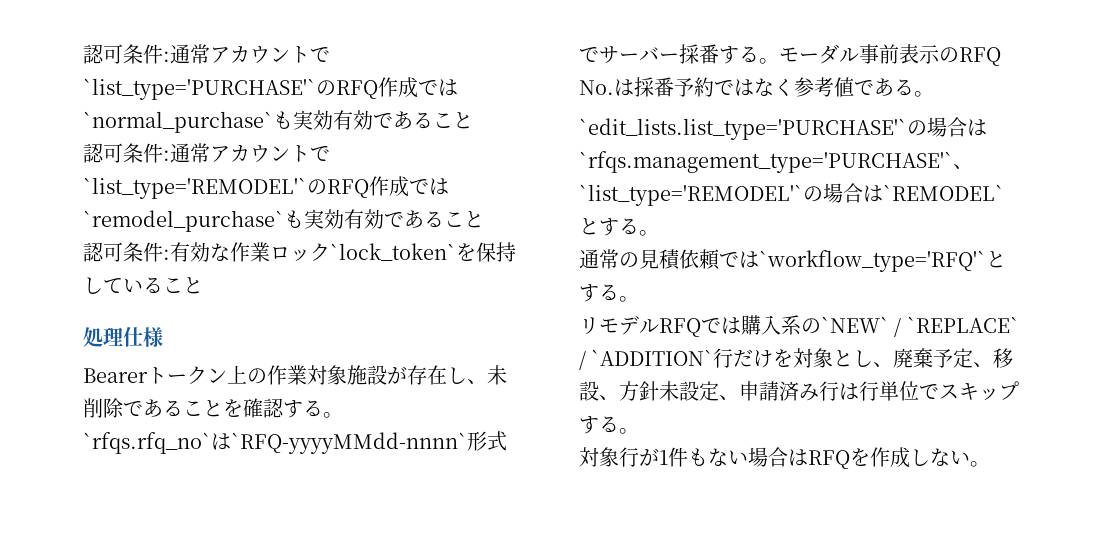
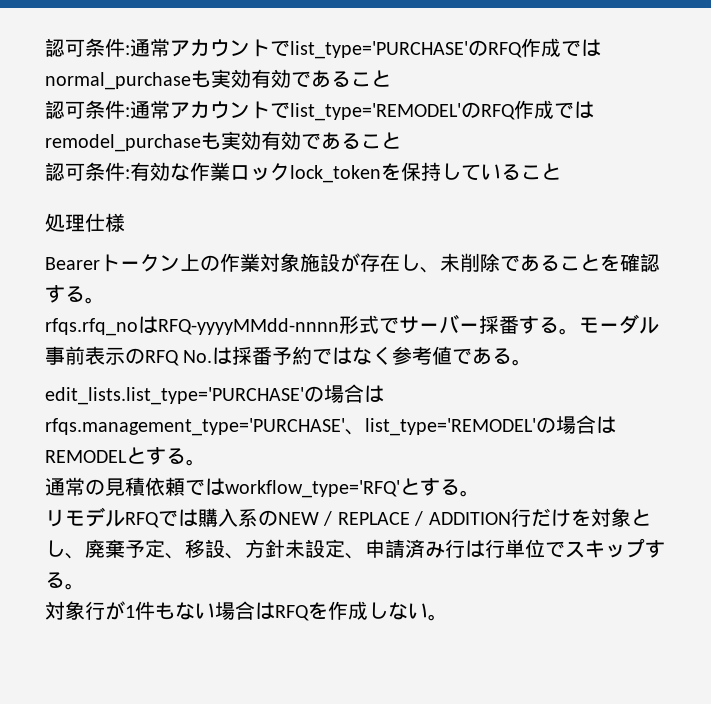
- 認可条件:通常アカウントで`list_type='PURCHASE'`のRFQ作成では`normal_purchase`も実効有効であること
+ 認可条件:通常アカウントでlist_type='PURCHASE'のRFQ作成ではnormal_purchaseも実効有効であること
- 認可条件:通常アカウントで`list_type='REMODEL'`のRFQ作成では`remodel_purchase`も実効有効であること
+ 認可条件:通常アカウントでlist_type='REMODEL'のRFQ作成ではremodel_purchaseも実効有効であること
- 認可条件:有効な作業ロック`lock_token`を保持していること
+ 認可条件:有効な作業ロックlock_tokenを保持していること
- `rfqs.rfq_no`は`RFQ-yyyyMMdd-nnnn`形式でサーバー採番する。
+ rfqs.rfq_noはRFQ-yyyyMMdd-nnnn形式でサーバー採番する。
- `edit_lists.list_type='PURCHASE'`の場合は`rfqs.management_type='PURCHASE'`、`list_type='REMODEL'`の場合は`REMODEL`とする。
+ edit_lists.list_type='PURCHASE'の場合はrfqs.management_type='PURCHASE'、list_type='REMODEL'の場合はREMODELとする。
- 通常の見積依頼では`workflow_type='RFQ'`とする。
+ 通常の見積依頼ではworkflow_type='RFQ'とする。
- リモデルRFQでは購入系の`NEW` / `REPLACE` / `ADDITION`行だけを対象とし、廃棄予定、移設、方針未設定、申請済み行は行単位でスキップする。
+ リモデルRFQでは購入系のNEW / REPLACE / ADDITION行だけを対象とし、廃棄予定、移設、方針未設定、申請済み行は行単位でスキップする。

